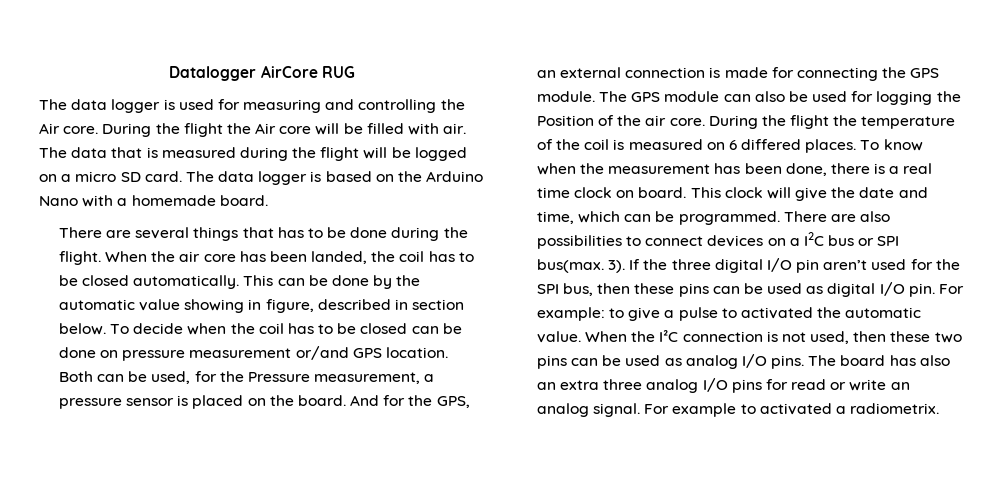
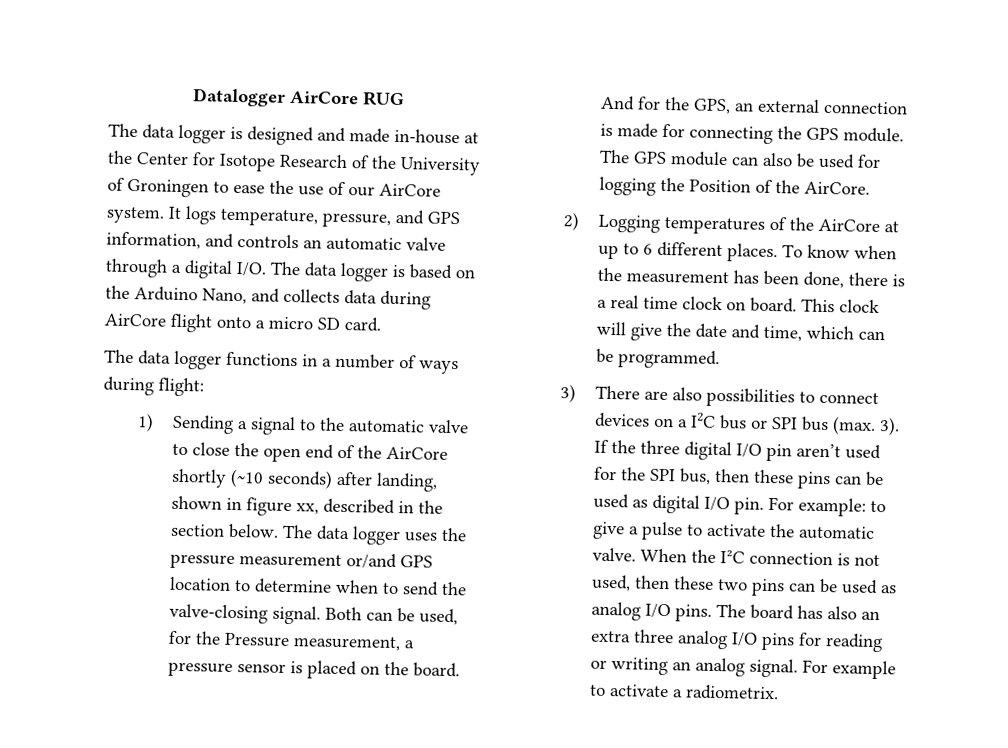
- The data logger is used for measuring and controlling the Air core. During the flight the Air core will be filled with air. The data that is measured during the flight will be logged on a micro SD card. The data logger is based on the Arduino Nano with a homemade board.
- There are several things that has to be done during the flight. When the air core has been landed, the coil has to be closed automatically. This can be done by the automatic value showing in figure, described in section below.
+ The data logger is designed and made in-house at the Center for Isotope Research of the University of Groningen to ease the use of our AirCore system. It logs temperature, pressure, and GPS information, and controls an automatic valve through a digital I/O. The data logger is based on the Arduino Nano, and collects data during AirCore flight onto a micro SD card.
+ The data logger functions in a number of ways during flight:
+ 1) Sending a signal to the automatic valve to close the open end of the AirCore shortly (~10 seconds) after landing, shown in figure xx, described in the section below.
- To decide when the coil has to be closed can be done on pressure measurement or/and GPS location.
+ The data logger uses the pressure measurement or/and GPS location to determine when to send the valve-closing signal.
- The GPS module can also be used for logging the Position of the air core. During the flight the temperature of the coil is measured on 6 differed places.
+ The GPS module can also be used for logging the Position of the AirCore.
+ 2) Logging temperatures of the AirCore at up to 6 different places.
- This clock will give the date and time, which can be programmed. There are also possibilities to connect devices on a I2C bus or SPI bus(max. 3).
+ This clock will give the date and time, which can be programmed.
+ 3) There are also possibilities to connect devices on a I2C bus or SPI bus (max. 3).
- For example: to give a pulse to activated the automatic value.
+ For example: to give a pulse to activate the automatic valve.
- The board has also an extra three analog I/O pins for read or write an analog signal.
+ The board has also an extra three analog I/O pins for reading or writing an analog signal.
- For example to activated a radiometrix.
+ For example to activate a radiometrix.

